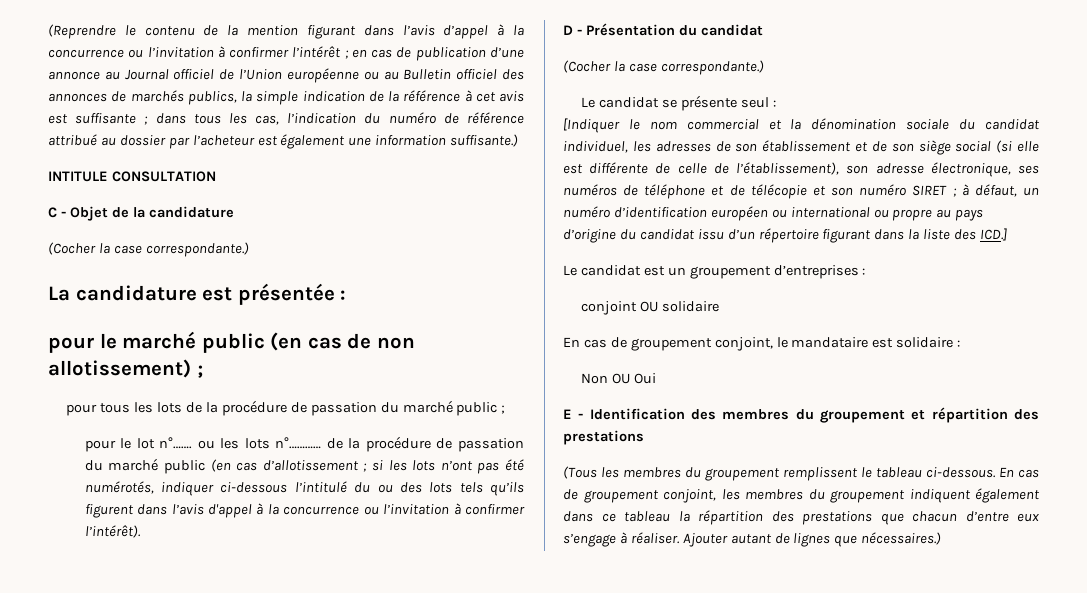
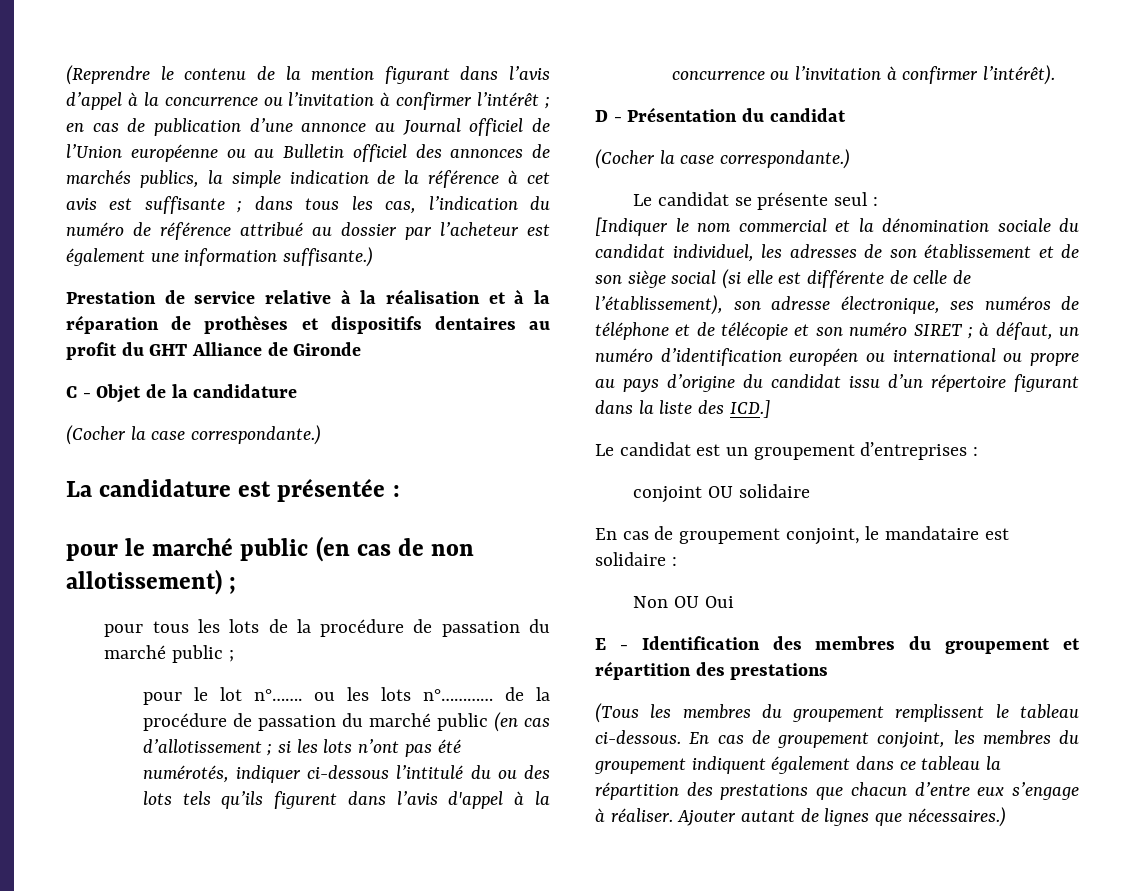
- INTITULE CONSULTATION
+ Prestation de service relative à la réalisation et à la réparation de prothèses et dispositifs dentaires au profit du GHT Alliance de Gironde

